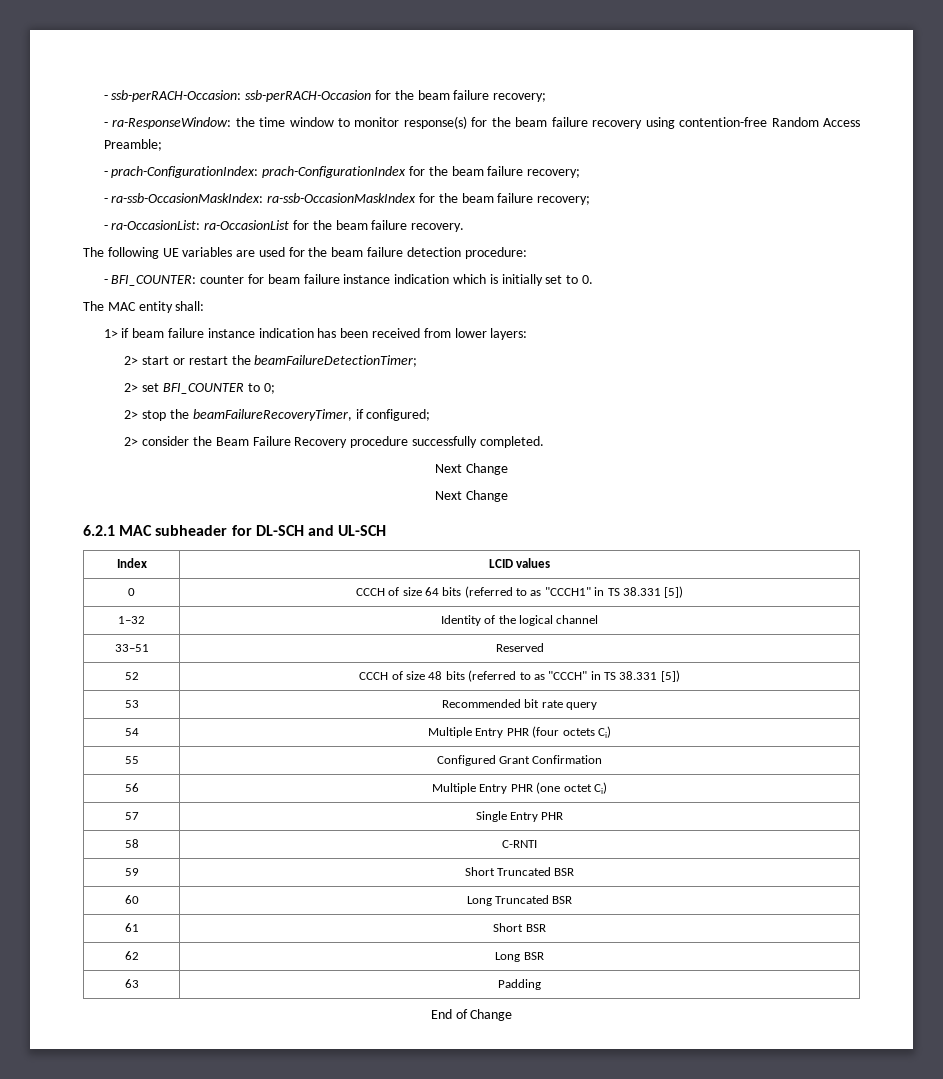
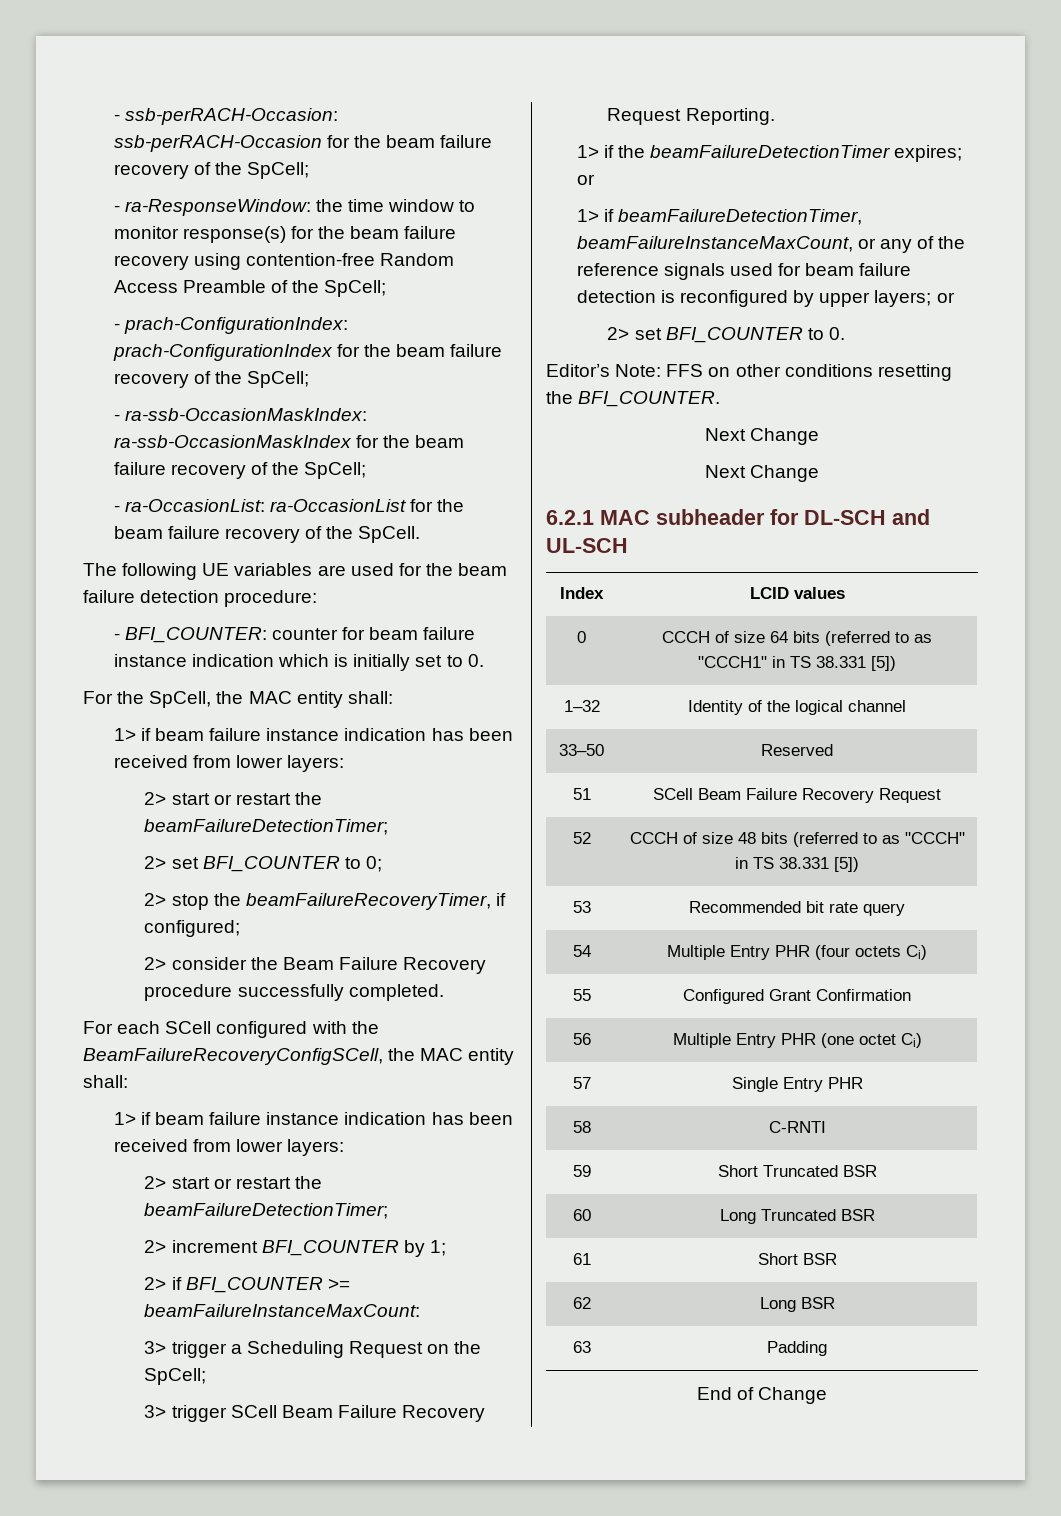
- - ssb-perRACH-Occasion: ssb-perRACH-Occasion for the beam failure recovery;
+ - ssb-perRACH-Occasion: ssb-perRACH-Occasion for the beam failure recovery of the SpCell;
- - ra-ResponseWindow: the time window to monitor response(s) for the beam failure recovery using contention-free Random Access Preamble;
+ - ra-ResponseWindow: the time window to monitor response(s) for the beam failure recovery using contention-free Random Access Preamble of the SpCell;
- - prach-ConfigurationIndex: prach-ConfigurationIndex for the beam failure recovery;
+ - prach-ConfigurationIndex: prach-ConfigurationIndex for the beam failure recovery of the SpCell;
- - ra-ssb-OccasionMaskIndex: ra-ssb-OccasionMaskIndex for the beam failure recovery;
+ - ra-ssb-OccasionMaskIndex: ra-ssb-OccasionMaskIndex for the beam failure recovery of the SpCell;
- - ra-OccasionList: ra-OccasionList for the beam failure recovery.
+ - ra-OccasionList: ra-OccasionList for the beam failure recovery of the SpCell.
- The MAC entity shall:
+ For the SpCell, the MAC entity shall:
+ For each SCell configured with the BeamFailureRecoveryConfigSCell, the MAC entity shall:
+ 1> if beam failure instance indication has been received from lower layers:
+ 2> start or restart the beamFailureDetectionTimer;
+ 2> increment BFI_COUNTER by 1;
+ 2> if BFI_COUNTER >= beamFailureInstanceMaxCount:
+ 3> trigger a Scheduling Request on the SpCell;
+ 3> trigger SCell Beam Failure Recovery Request Reporting.
+ 1> if the beamFailureDetectionTimer expires; or
+ 1> if beamFailureDetectionTimer, beamFailureInstanceMaxCount, or any of the reference signals used for beam failure detection is reconfigured by upper layers; or
+ 2> set BFI_COUNTER to 0.
+ Editor’s Note: FFS on other conditions resetting the BFI_COUNTER.
- 33–51 | Reserved
+ 33–50 | Reserved
+ 51 | SCell Beam Failure Recovery Request

